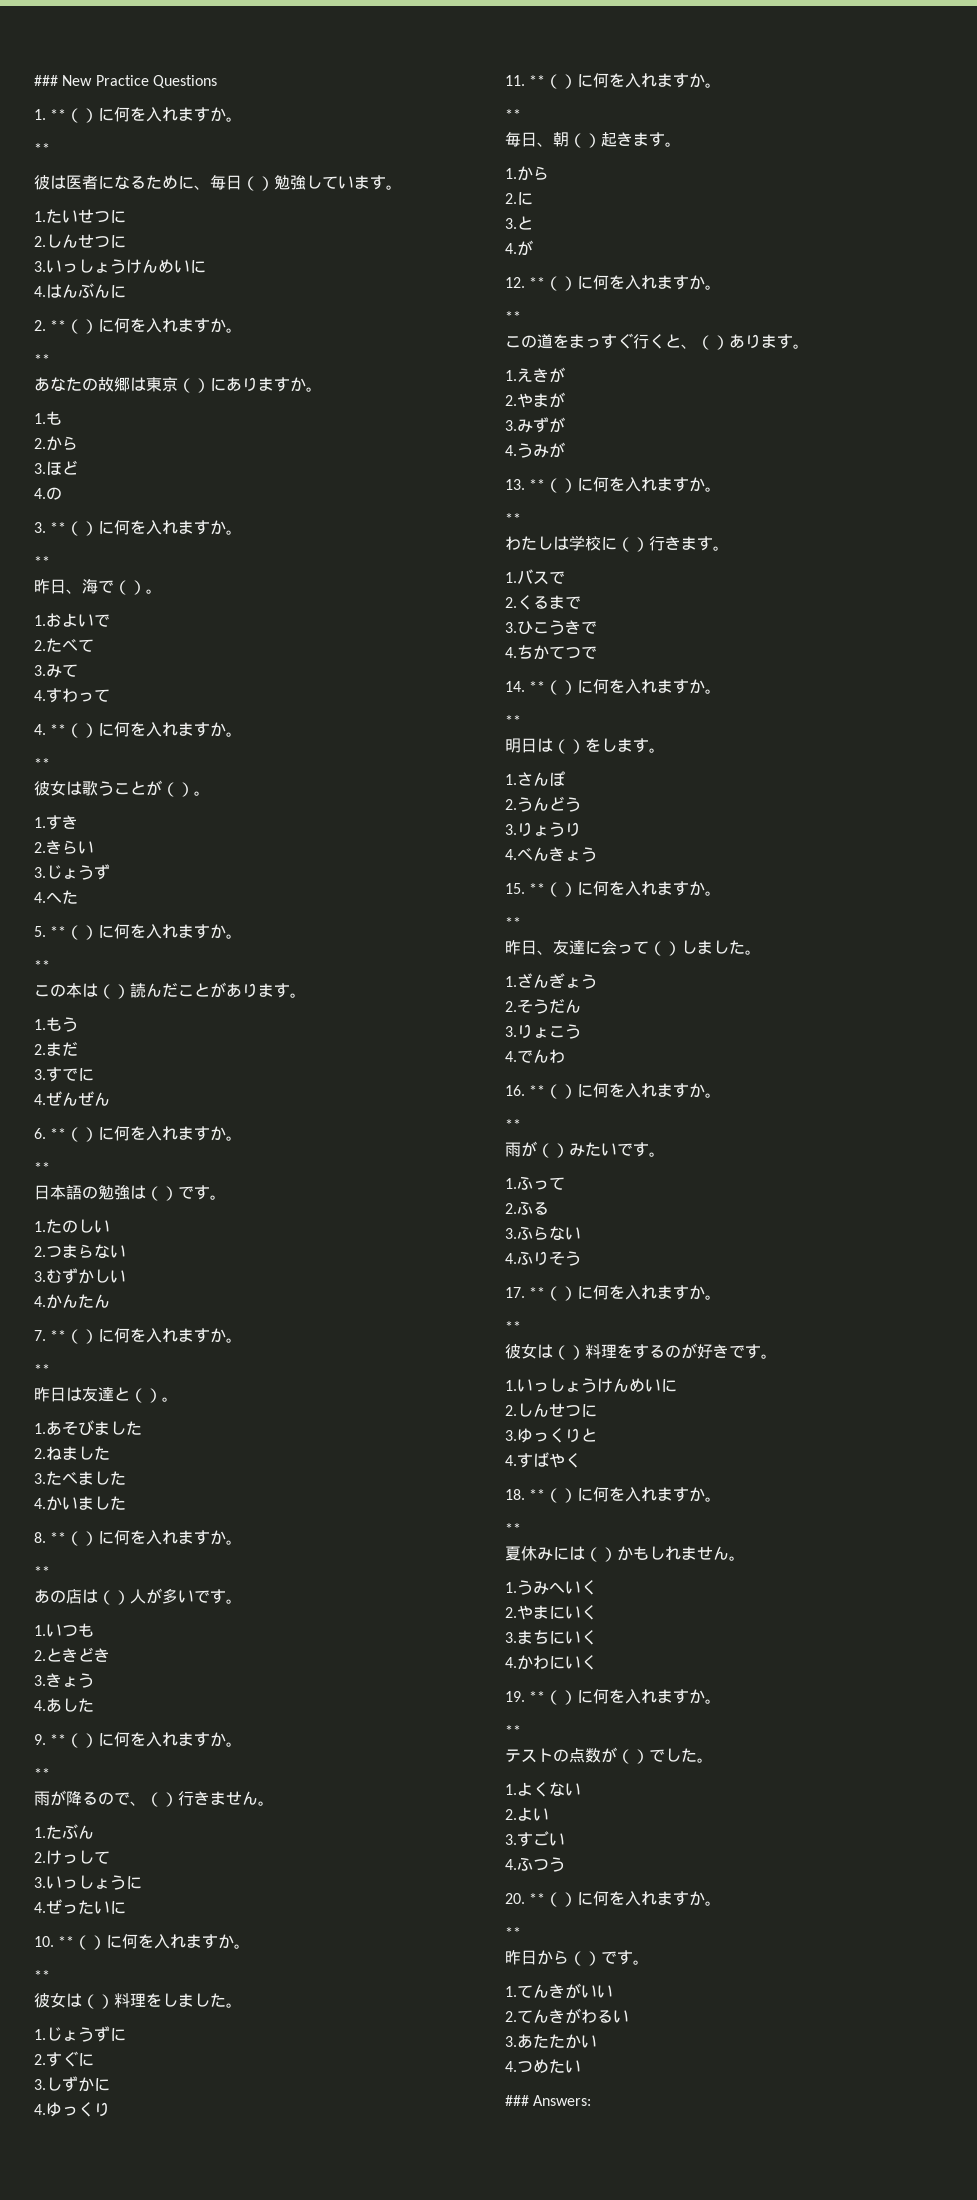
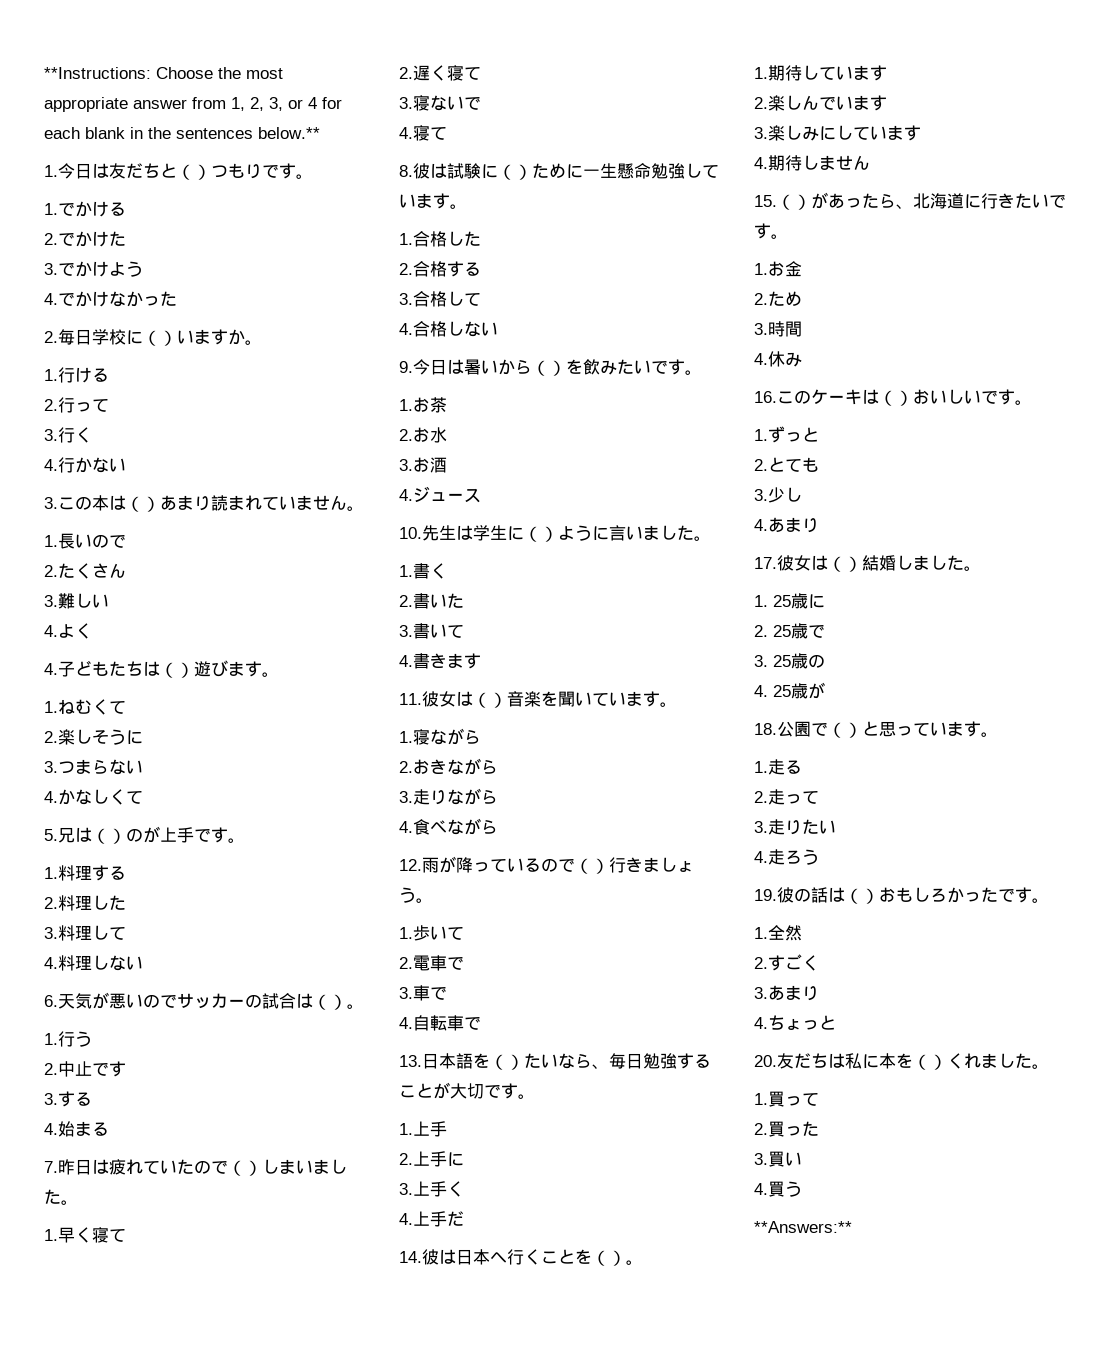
- ### New Practice Questions
- 1. **（）に何を入れますか。
- **
- 彼は医者になるために、毎日（）勉強しています。
+ **Instructions: Choose the most appropriate answer from 1, 2, 3, or 4 for each blank in the sentences below.**
+ 1.今日は友だちと（）つもりです。
+ 1.でかける
+ 2.でかけた
+ 3.でかけよう
+ 4.でかけなかった
+ 2.毎日学校に（）いますか。
+ 1.行ける
+ 2.行って
+ 3.行く
+ 4.行かない
+ 3.この本は（）あまり読まれていません。
+ 1.長いので
+ 2.たくさん
+ 3.難しい
+ 4.よく
+ 4.子どもたちは（）遊びます。
+ 1.ねむくて
+ 2.楽しそうに
+ 3.つまらない
+ 4.かなしくて
+ 5.兄は（）のが上手です。
+ 1.料理する
+ 2.料理した
+ 3.料理して
+ 4.料理しない
+ 6.天気が悪いのでサッカーの試合は（）。
+ 1.行う
+ 2.中止です
+ 3.する
+ 4.始まる
+ 7.昨日は疲れていたので（）しまいました。
+ 1.早く寝て
+ 2.遅く寝て
+ 3.寝ないで
+ 4.寝て
+ 8.彼は試験に（）ために一生懸命勉強しています。
- 1.たいせつに
- 2.しんせつに
- 3.いっしょうけんめいに
- 4.はんぶんに
- 2. **（）に何を入れますか。
- **
- あなたの故郷は東京（）にありますか。
- 1.も
- 2.から
- 3.ほど
- 4.の
- 3. **（）に何を入れますか。
- **
- 昨日、海で（）。
- 1.およいで
- 2.たべて
- 3.みて
- 4.すわって
- 4. **（）に何を入れますか。
- **
- 彼女は歌うことが（）。
- 1.すき
- 2.きらい
- 3.じょうず
- 4.へた
- 5. **（）に何を入れますか。
- **
- この本は（）読んだことがあります。
- 1.もう
- 2.まだ
- 3.すでに
- 4.ぜんぜん
- 6. **（）に何を入れますか。
- **
- 日本語の勉強は（）です。
- 1.たのしい
- 2.つまらない
- 3.むずかしい
- 4.かんたん
- 7. **（）に何を入れますか。
- **
- 昨日は友達と（）。
- 1.あそびました
+ 1.合格した
- 2.ねました
- 3.たべました
- 4.かいました
- 8. **（）に何を入れますか。
- **
- あの店は（）人が多いです。
- 1.いつも
- 2.ときどき
- 3.きょう
- 4.あした
- 9. **（）に何を入れますか。
- **
- 雨が降るので、（）行きません。
- 1.たぶん
- 2.けっして
- 3.いっしょうに
- 4.ぜったいに
- 10. **（）に何を入れますか。
- **
- 彼女は（）料理をしました。
- 1.じょうずに
- 2.すぐに
- 3.しずかに
- 4.ゆっくり
- 11. **（）に何を入れますか。
- **
- 毎日、朝（）起きます。
- 1.から
- 2.に
- 3.と
- 4.が
- 12. **（）に何を入れますか。
- **
- この道をまっすぐ行くと、（）あります。
- 1.えきが
- 2.やまが
- 3.みずが
- 4.うみが
- 13. **（）に何を入れますか。
- **
- わたしは学校に（）行きます。
- 1.バスで
- 2.くるまで
- 3.ひこうきで
- 4.ちかてつで
- 14. **（）に何を入れますか。
- **
- 明日は（）をします。
- 1.さんぽ
- 2.うんどう
- 3.りょうり
- 4.べんきょう
- 15. **（）に何を入れますか。
- **
- 昨日、友達に会って（）しました。
- 1.ざんぎょう
- 2.そうだん
- 3.りょこう
- 4.でんわ
- 16. **（）に何を入れますか。
- **
- 雨が（）みたいです。
- 1.ふって
- 2.ふる
- 3.ふらない
- 4.ふりそう
- 17. **（）に何を入れますか。
- **
- 彼女は（）料理をするのが好きです。
- 1.いっしょうけんめいに
- 2.しんせつに
- 3.ゆっくりと
- 4.すばやく
- 18. **（）に何を入れますか。
- **
- 夏休みには（）かもしれません。
- 1.うみへいく
- 2.やまにいく
- 3.まちにいく
- 4.かわにいく
- 19. **（）に何を入れますか。
- **
- テストの点数が（）でした。
- 1.よくない
- 2.よい
- 3.すごい
- 4.ふつう
- 20. **（）に何を入れますか。
- **
- 昨日から（）です。
- 1.てんきがいい
- 2.てんきがわるい
- 3.あたたかい
- 4.つめたい
- ### Answers:
+ 2.合格する
+ 3.合格して
+ 4.合格しない
+ 9.今日は暑いから（）を飲みたいです。
+ 1.お茶
+ 2.お水
+ 3.お酒
+ 4.ジュース
+ 10.先生は学生に（）ように言いました。
+ 1.書く
+ 2.書いた
+ 3.書いて
+ 4.書きます
+ 11.彼女は（）音楽を聞いています。
+ 1.寝ながら
+ 2.おきながら
+ 3.走りながら
+ 4.食べながら
+ 12.雨が降っているので（）行きましょう。
+ 1.歩いて
+ 2.電車で
+ 3.車で
+ 4.自転車で
+ 13.日本語を（）たいなら、毎日勉強することが大切です。
+ 1.上手
+ 2.上手に
+ 3.上手く
+ 4.上手だ
+ 14.彼は日本へ行くことを（）。
+ 1.期待しています
+ 2.楽しんでいます
+ 3.楽しみにしています
+ 4.期待しません
+ 15.（）があったら、北海道に行きたいです。
+ 1.お金
+ 2.ため
+ 3.時間
+ 4.休み
+ 16.このケーキは（）おいしいです。
+ 1.ずっと
+ 2.とても
+ 3.少し
+ 4.あまり
+ 17.彼女は（）結婚しました。
+ 1. 25歳に
+ 2. 25歳で
+ 3. 25歳の
+ 4. 25歳が
+ 18.公園で（）と思っています。
+ 1.走る
+ 2.走って
+ 3.走りたい
+ 4.走ろう
+ 19.彼の話は（）おもしろかったです。
+ 1.全然
+ 2.すごく
+ 3.あまり
+ 4.ちょっと
+ 20.友だちは私に本を（）くれました。
+ 1.買って
+ 2.買った
+ 3.買い
+ 4.買う
+ **Answers:**

